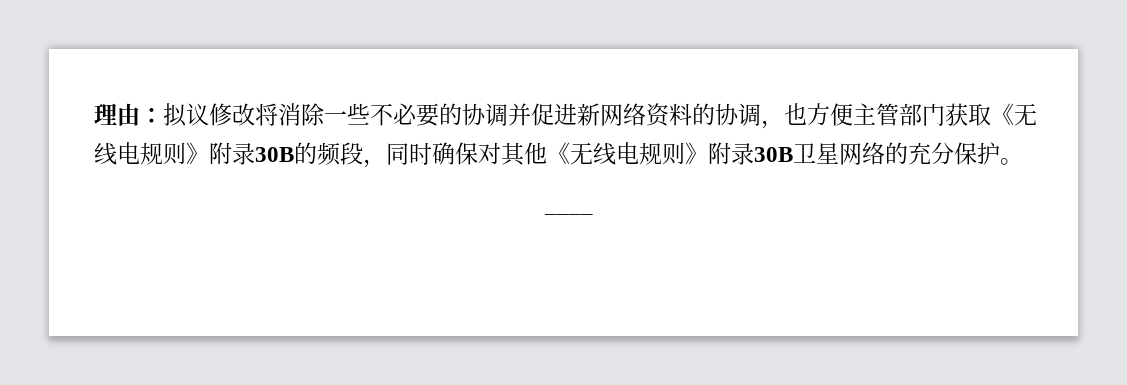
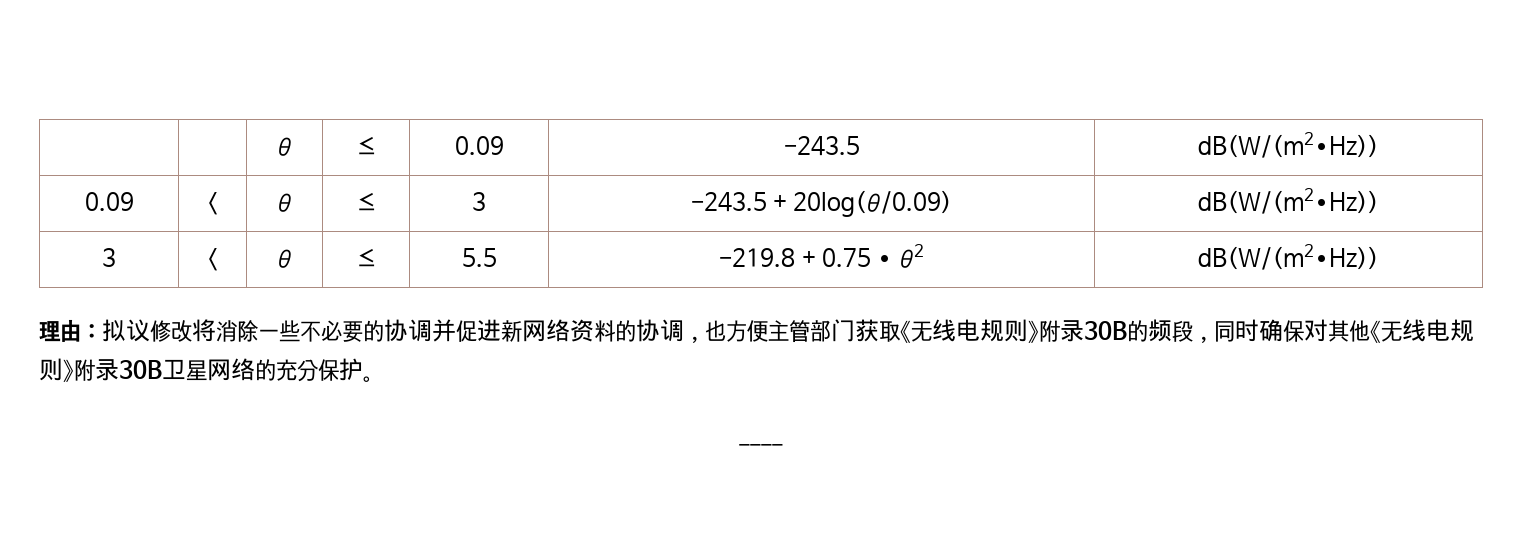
+ | | θ | ≤ | 0.09 | −243.5 | dB(W/(m2∙Hz))
+ 0.09 | < | θ | ≤ | 3 | −243.5 + 20log(θ/0.09) | dB(W/(m2∙Hz))
+ 3 | < | θ | ≤ | 5.5 | −219.8 + 0.75 ∙ θ2 | dB(W/(m2∙Hz))

